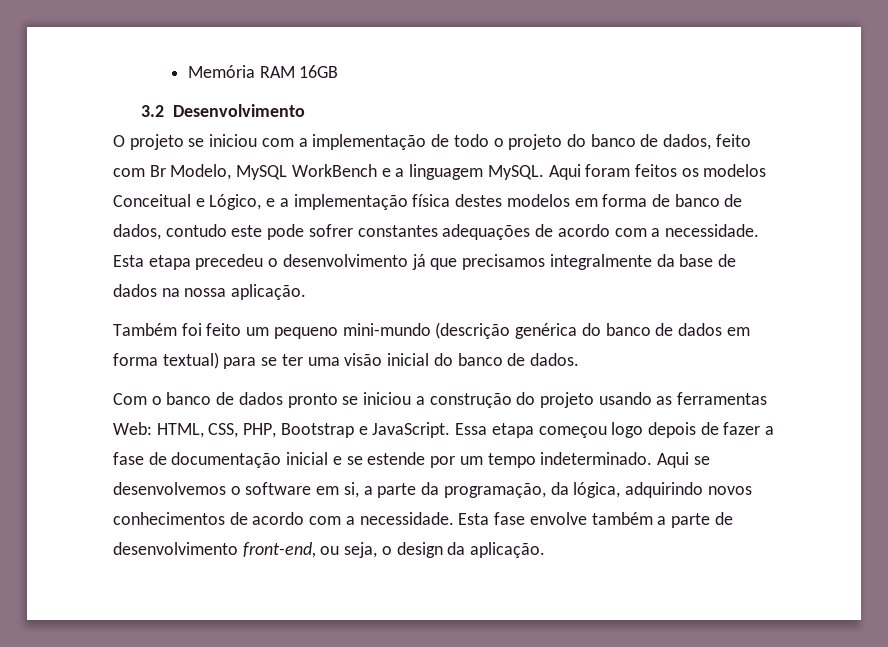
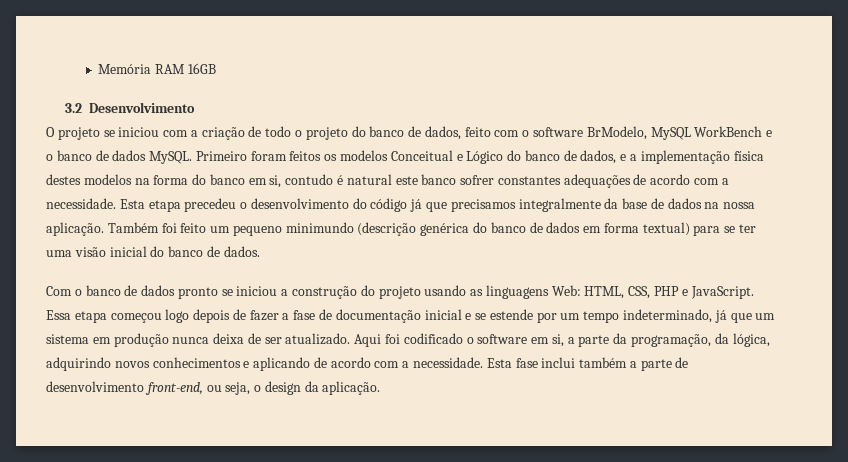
- O projeto se iniciou com a implementação de todo o projeto do banco de dados, feito com Br Modelo, MySQL WorkBench e a linguagem MySQL. Aqui foram feitos os modelos Conceitual e Lógico, e a implementação física destes modelos em forma de banco de dados, contudo este pode sofrer constantes adequações de acordo com a necessidade.
+ O projeto se iniciou com a criação de todo o projeto do banco de dados, feito com o software BrModelo, MySQL WorkBench e o banco de dados MySQL. Primeiro foram feitos os modelos Conceitual e Lógico do banco de dados, e a implementação física destes modelos na forma do banco em si, contudo é natural este banco sofrer constantes adequações de acordo com a necessidade.
- Esta etapa precedeu o desenvolvimento já que precisamos integralmente da base de dados na nossa aplicação.
- Também foi feito um pequeno mini-mundo (descrição genérica do banco de dados em forma textual) para se ter uma visão inicial do banco de dados.
+ Esta etapa precedeu o desenvolvimento do código já que precisamos integralmente da base de dados na nossa aplicação. Também foi feito um pequeno minimundo (descrição genérica do banco de dados em forma textual) para se ter uma visão inicial do banco de dados.
- Com o banco de dados pronto se iniciou a construção do projeto usando as ferramentas Web: HTML, CSS, PHP, Bootstrap e JavaScript.
+ Com o banco de dados pronto se iniciou a construção do projeto usando as linguagens Web: HTML, CSS, PHP e JavaScript.
- Essa etapa começou logo depois de fazer a fase de documentação inicial e se estende por um tempo indeterminado. Aqui se desenvolvemos o software em si, a parte da programação, da lógica, adquirindo novos conhecimentos de acordo com a necessidade.
+ Essa etapa começou logo depois de fazer a fase de documentação inicial e se estende por um tempo indeterminado, já que um sistema em produção nunca deixa de ser atualizado. Aqui foi codificado o software em si, a parte da programação, da lógica, adquirindo novos conhecimentos e aplicando de acordo com a necessidade.
- Esta fase envolve também a parte de desenvolvimento front-end, ou seja, o design da aplicação.
+ Esta fase inclui também a parte de desenvolvimento front-end, ou seja, o design da aplicação.

